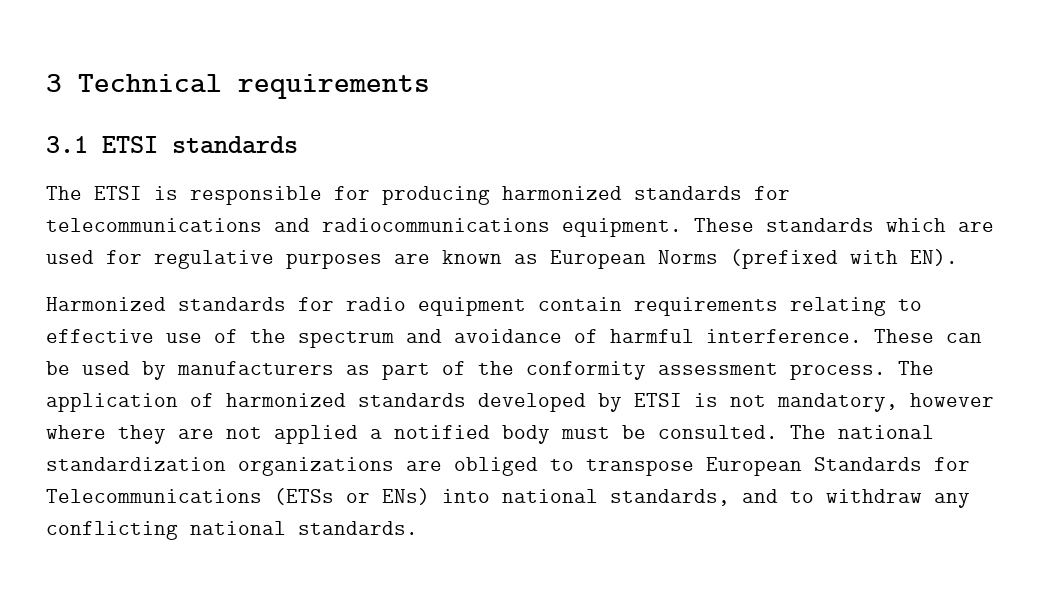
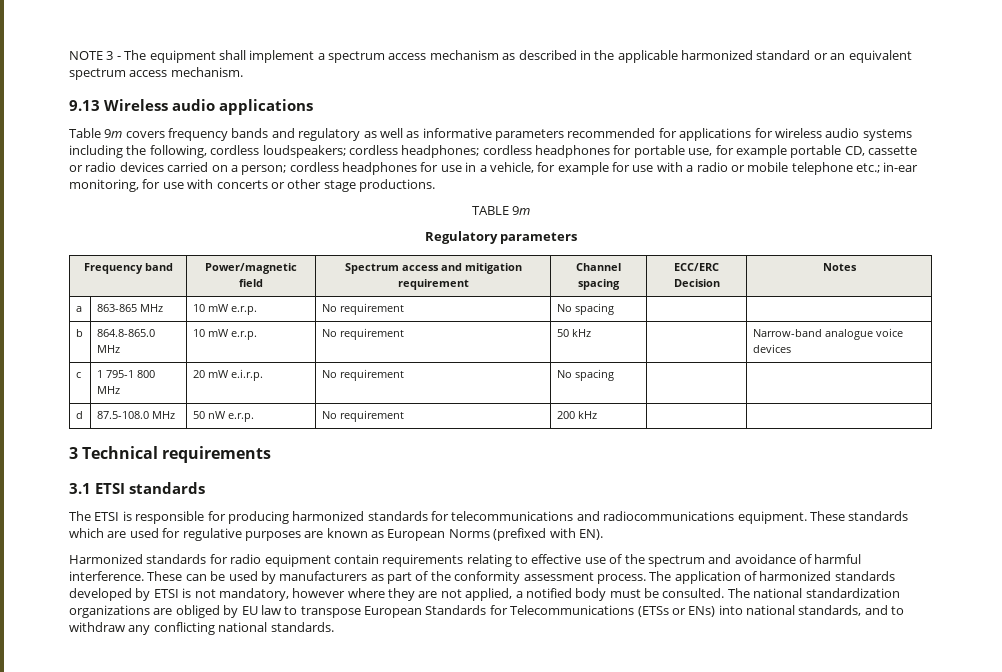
+ NOTE 3 - The equipment shall implement a spectrum access mechanism as described in the applicable harmonized standard or an equivalent spectrum access mechanism.
+ 9.13 Wireless audio applications
+ Table 9m covers frequency bands and regulatory as well as informative parameters recommended for applications for wireless audio systems including the following, cordless loudspeakers; cordless headphones; cordless headphones for portable use, for example portable CD, cassette or radio devices carried on a person; cordless headphones for use in a vehicle, for example for use with a radio or mobile telephone etc.; in-ear monitoring, for use with concerts or other stage productions.
+ TABLE 9m
+ Regulatory parameters
+ Frequency band | Power/magnetic field | Spectrum access and mitigation requirement | Channel spacing | ECC/ERC Decision | Notes
+ a | 863-865 MHz | 10 mW e.r.p. | No requirement | No spacing | |
+ b | 864.8-865.0 MHz | 10 mW e.r.p. | No requirement | 50 kHz | | Narrow-band analogue voice devices
+ c | 1 795-1 800 MHz | 20 mW e.i.r.p. | No requirement | No spacing | |
+ d | 87.5-108.0 MHz | 50 nW e.r.p. | No requirement | 200 kHz | |
- The application of harmonized standards developed by ETSI is not mandatory, however where they are not applied a notified body must be consulted.
+ The application of harmonized standards developed by ETSI is not mandatory, however where they are not applied, a notified body must be consulted.
- The national standardization organizations are obliged to transpose European Standards for Telecommunications (ETSs or ENs) into national standards, and to withdraw any conflicting national standards.
+ The national standardization organizations are obliged by EU law to transpose European Standards for Telecommunications (ETSs or ENs) into national standards, and to withdraw any conflicting national standards.

